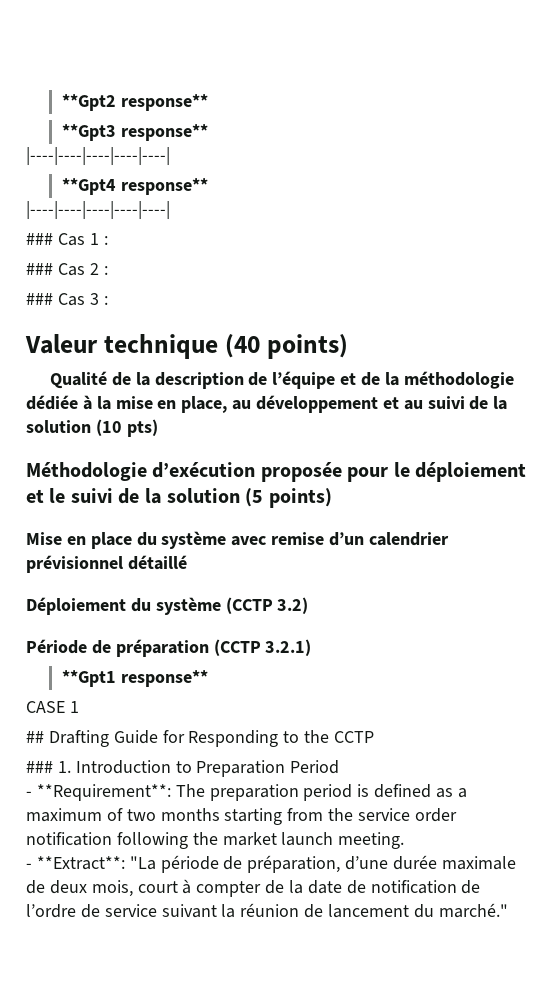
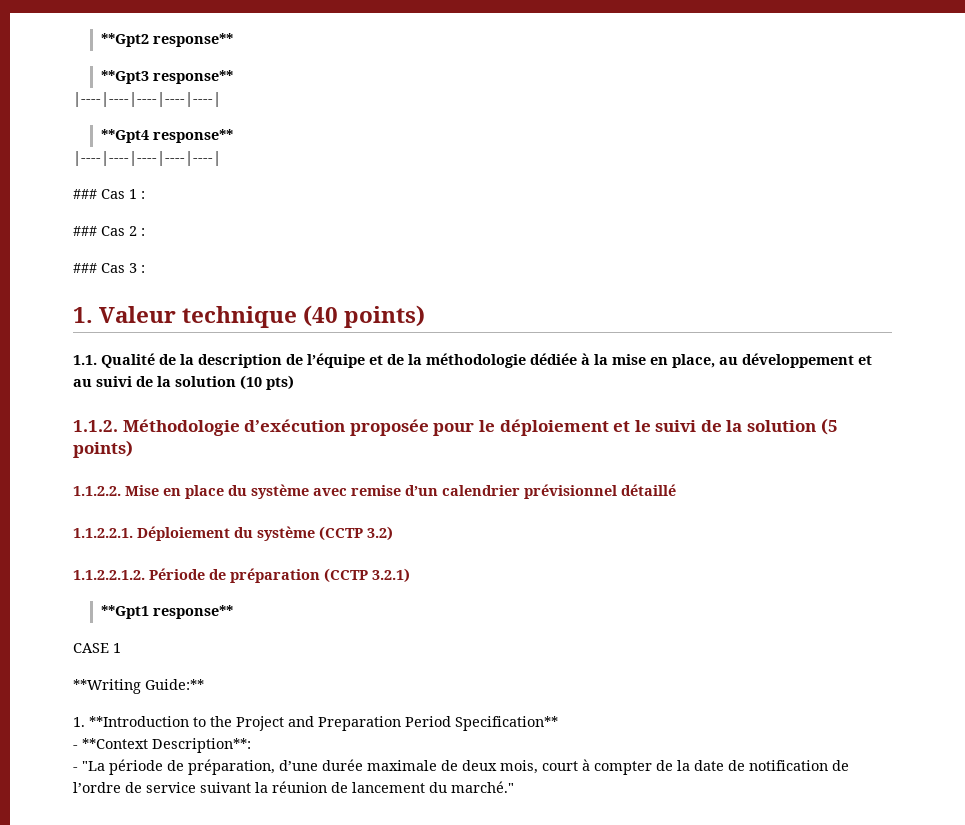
- Valeur technique (40 points)
+ 1. Valeur technique (40 points)
- Qualité de la description de l’équipe et de la méthodologie dédiée à la mise en place, au développement et au suivi de la solution (10 pts)
+ 1.1. Qualité de la description de l’équipe et de la méthodologie dédiée à la mise en place, au développement et au suivi de la solution (10 pts)
- Méthodologie d’exécution proposée pour le déploiement et le suivi de la solution (5 points)
+ 1.1.2. Méthodologie d’exécution proposée pour le déploiement et le suivi de la solution (5 points)
- Mise en place du système avec remise d’un calendrier prévisionnel détaillé
+ 1.1.2.2. Mise en place du système avec remise d’un calendrier prévisionnel détaillé
- Déploiement du système (CCTP 3.2)
+ 1.1.2.2.1. Déploiement du système (CCTP 3.2)
- Période de préparation (CCTP 3.2.1)
+ 1.1.2.2.1.2. Période de préparation (CCTP 3.2.1)
- ## Drafting Guide for Responding to the CCTP
- ### 1. Introduction to Preparation Period
- - **Requirement**: The preparation period is defined as a maximum of two months starting from the service order notification following the market launch meeting.
- - **Extract**: "La période de préparation, d’une durée maximale de deux mois, court à compter de la date de notification de l’ordre de service suivant la réunion de lancement du marché."
+ **Writing Guide:**
+ 1. **Introduction to the Project and Preparation Period Specification**
+ - **Context Description**:
+ - "La période de préparation, d’une durée maximale de deux mois, court à compter de la date de notification de l’ordre de service suivant la réunion de lancement du marché."

